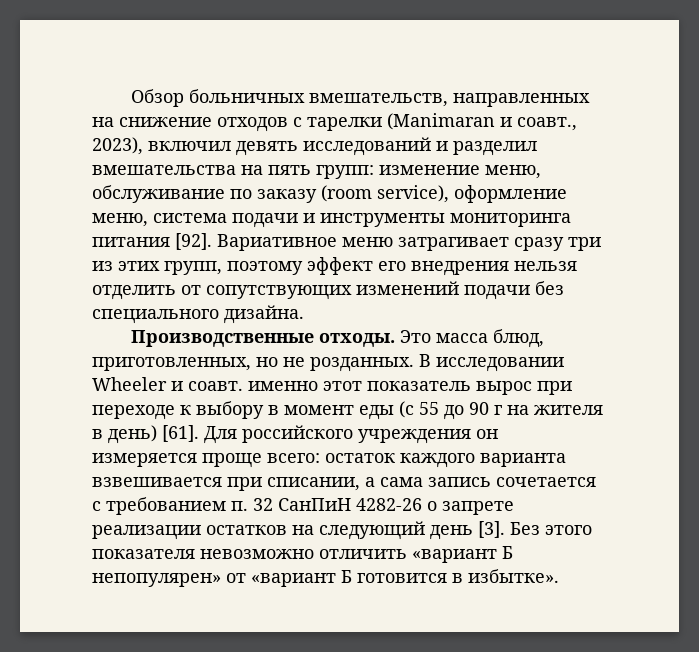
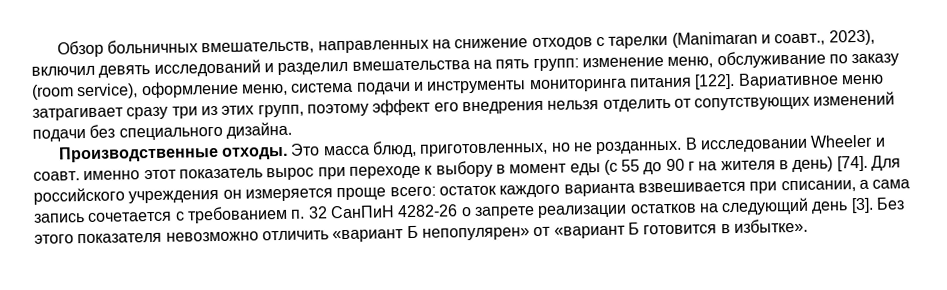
- Обзор больничных вмешательств, направленных на снижение отходов с тарелки (Manimaran и соавт., 2023), включил девять исследований и разделил вмешательства на пять групп: изменение меню, обслуживание по заказу (room service), оформление меню, система подачи и инструменты мониторинга питания [92].
+ Обзор больничных вмешательств, направленных на снижение отходов с тарелки (Manimaran и соавт., 2023), включил девять исследований и разделил вмешательства на пять групп: изменение меню, обслуживание по заказу (room service), оформление меню, система подачи и инструменты мониторинга питания [122].
- В исследовании Wheeler и соавт. именно этот показатель вырос при переходе к выбору в момент еды (с 55 до 90 г на жителя в день) [61].
+ В исследовании Wheeler и соавт. именно этот показатель вырос при переходе к выбору в момент еды (с 55 до 90 г на жителя в день) [74].

